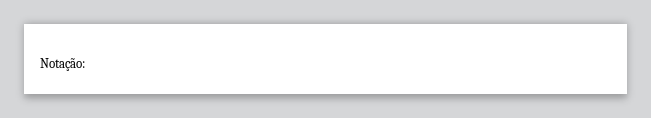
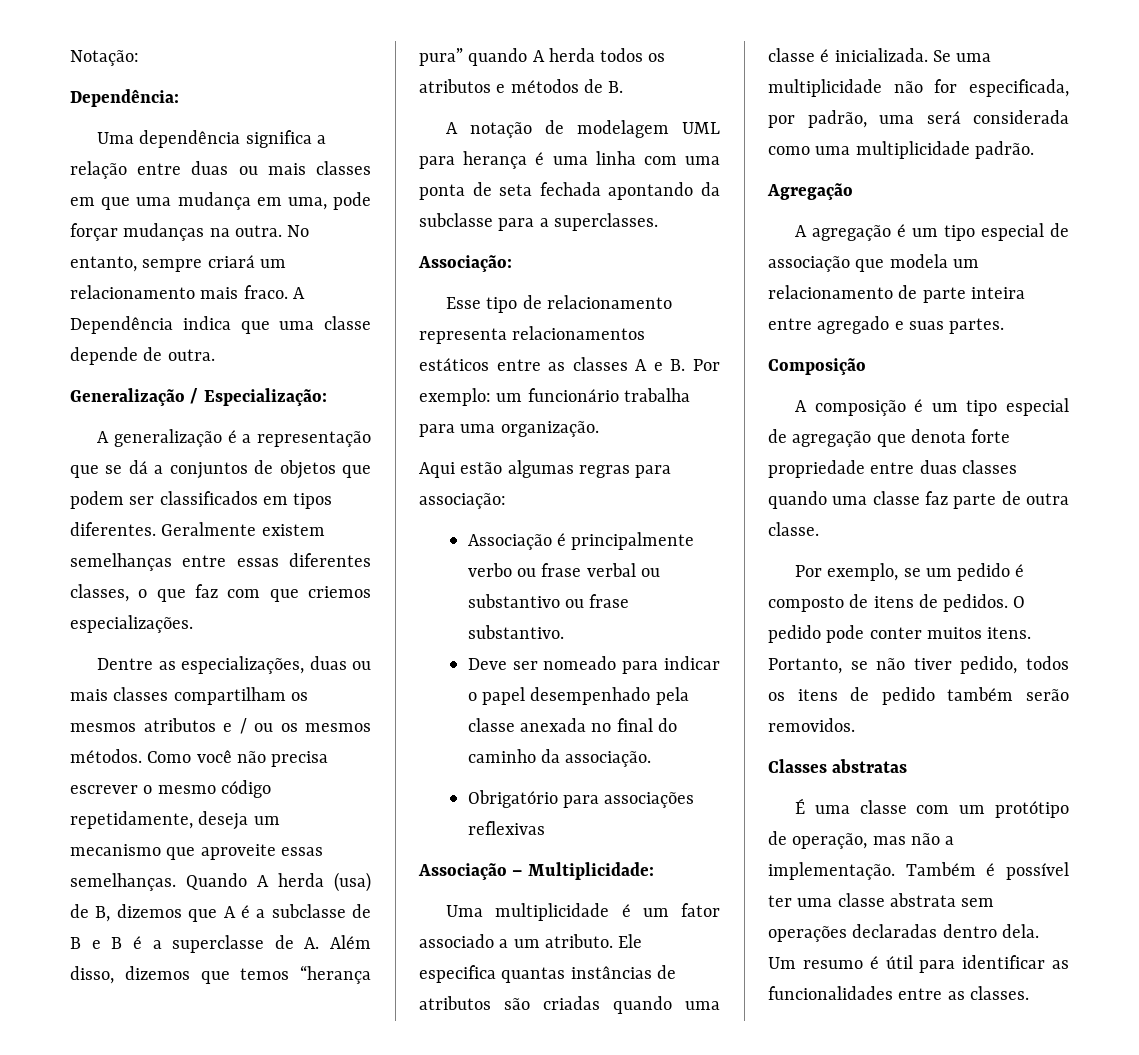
+ Dependência:
+ Uma dependência significa a relação entre duas ou mais classes em que uma mudança em uma, pode forçar mudanças na outra. No entanto, sempre criará um relacionamento mais fraco. A Dependência indica que uma classe depende de outra.
+ Generalização / Especialização:
+ A generalização é a representação que se dá a conjuntos de objetos que podem ser classificados em tipos diferentes. Geralmente existem semelhanças entre essas diferentes classes, o que faz com que criemos especializações.
+ Dentre as especializações, duas ou mais classes compartilham os mesmos atributos e / ou os mesmos métodos. Como você não precisa escrever o mesmo código repetidamente, deseja um mecanismo que aproveite essas semelhanças. Quando A herda (usa) de B, dizemos que A é a subclasse de B e B é a superclasse de A. Além disso, dizemos que temos “herança pura” quando A herda todos os atributos e métodos de B.
+ A notação de modelagem UML para herança é uma linha com uma ponta de seta fechada apontando da subclasse para a superclasses.
+ Associação:
+ Esse tipo de relacionamento representa relacionamentos estáticos entre as classes A e B. Por exemplo: um funcionário trabalha para uma organização.
+ Aqui estão algumas regras para associação:
+ Associação é principalmente verbo ou frase verbal ou substantivo ou frase substantivo.
+ Deve ser nomeado para indicar o papel desempenhado pela classe anexada no final do caminho da associação.
+ Obrigatório para associações reflexivas
+ Associação – Multiplicidade:
+ Uma multiplicidade é um fator associado a um atributo. Ele especifica quantas instâncias de atributos são criadas quando uma classe é inicializada. Se uma multiplicidade não for especificada, por padrão, uma será considerada como uma multiplicidade padrão.
+ Agregação
+ A agregação é um tipo especial de associação que modela um relacionamento de parte inteira entre agregado e suas partes.
+ Composição
+ A composição é um tipo especial de agregação que denota forte propriedade entre duas classes quando uma classe faz parte de outra classe.
+ Por exemplo, se um pedido é composto de itens de pedidos. O pedido pode conter muitos itens. Portanto, se não tiver pedido, todos os itens de pedido também serão removidos.
+ Classes abstratas
+ É uma classe com um protótipo de operação, mas não a implementação. Também é possível ter uma classe abstrata sem operações declaradas dentro dela. Um resumo é útil para identificar as funcionalidades entre as classes.

